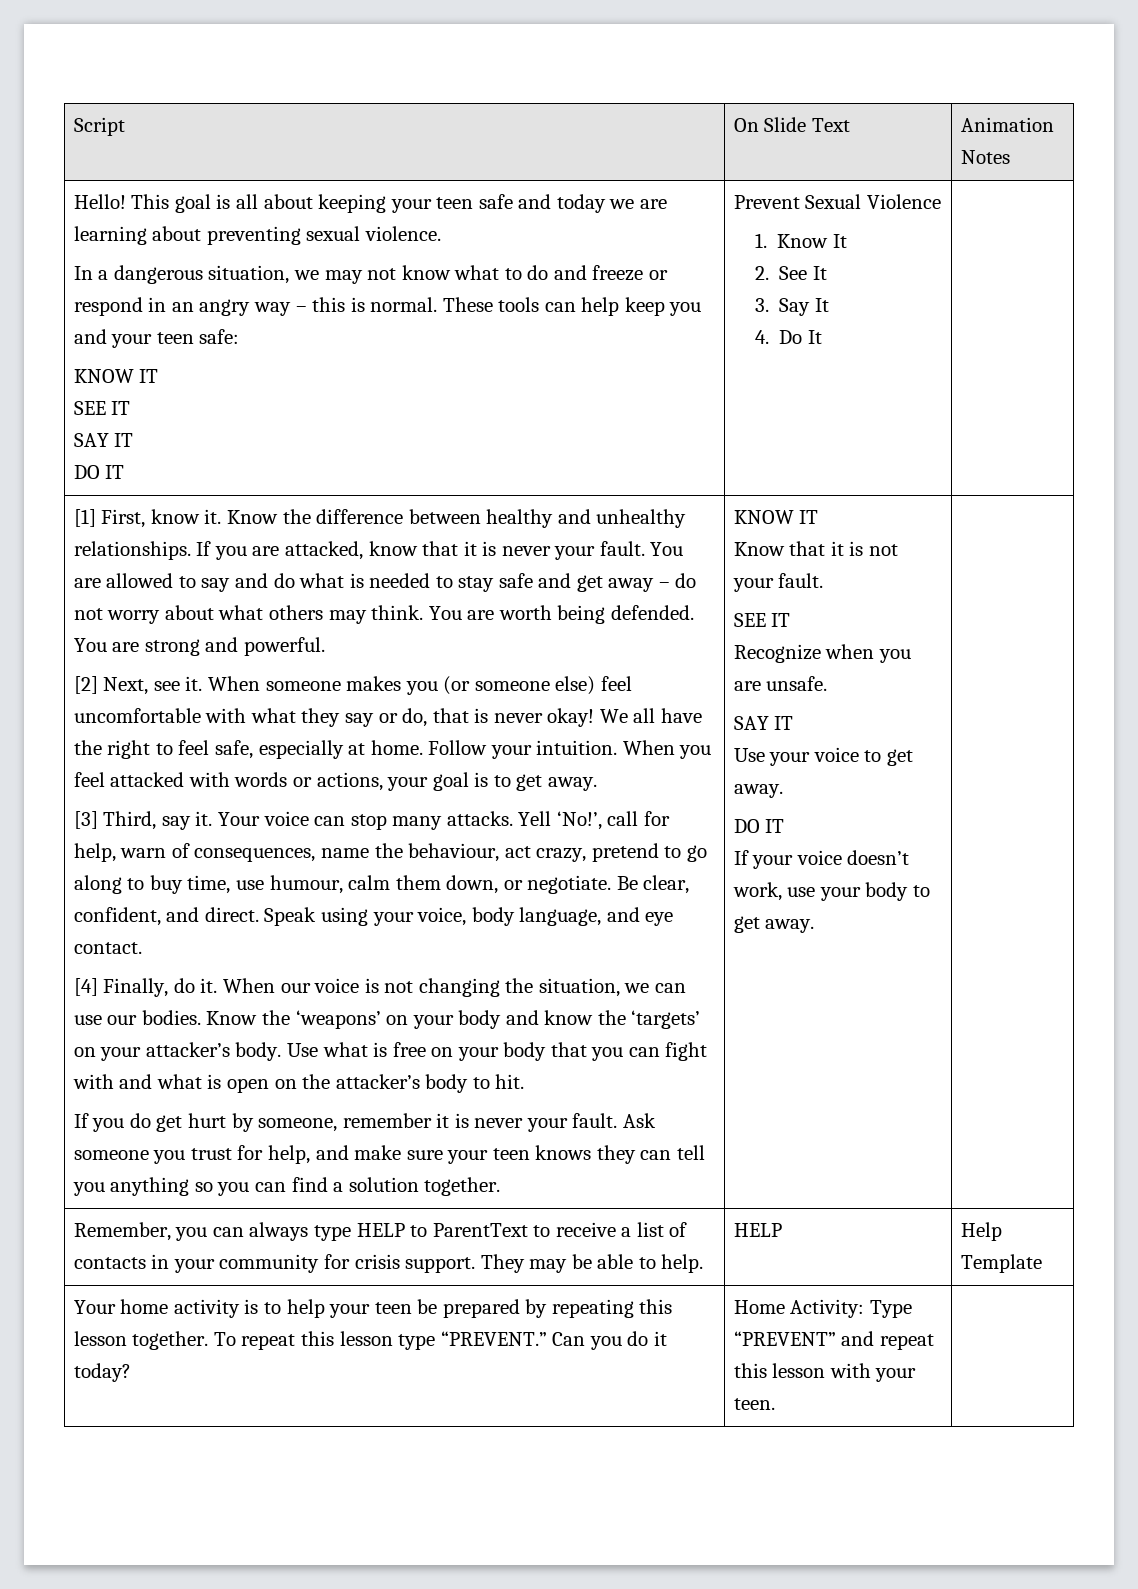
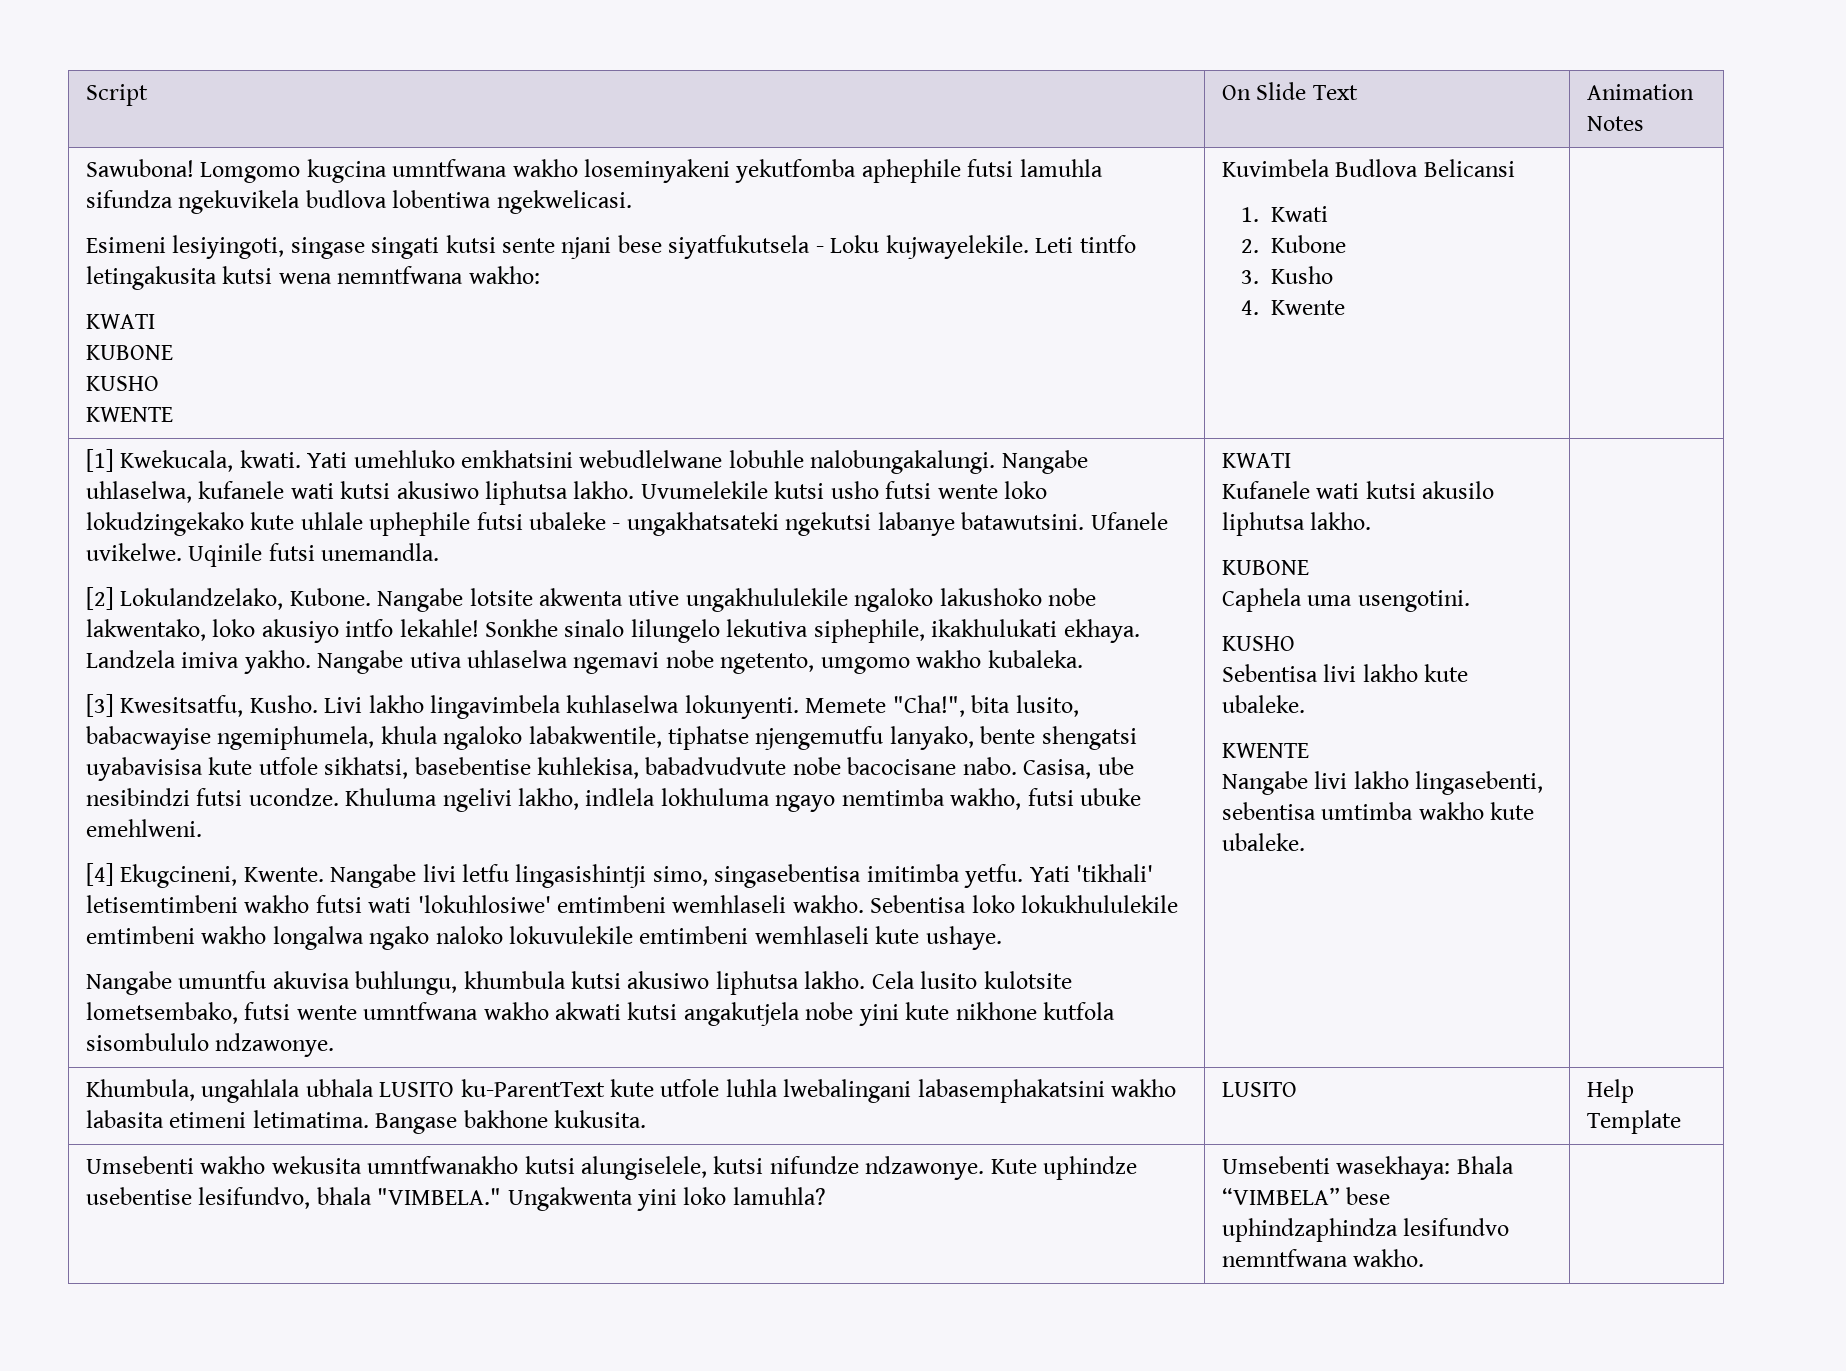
- Hello! This goal is all about keeping your teen safe and today we are learning about preventing sexual violence.
- In a dangerous situation, we may not know what to do and freeze or respond in an angry way – this is normal. These tools can help keep you and your teen safe:
- KNOW IT
- SEE IT
- SAY IT
- DO IT | Prevent Sexual Violence
+ Sawubona! Lomgomo kugcina umntfwana wakho loseminyakeni yekutfomba aphephile futsi lamuhla sifundza ngekuvikela budlova lobentiwa ngekwelicasi.
+ Esimeni lesiyingoti, singase singati kutsi sente njani bese siyatfukutsela - Loku kujwayelekile. Leti tintfo letingakusita kutsi wena nemntfwana wakho:
+ KWATI
+ KUBONE
+ KUSHO
+ KWENTE | Kuvimbela Budlova Belicansi
- 1. Know It
+ 1. Kwati
- 2. See It
+ 2. Kubone
- 3. Say It
+ 3. Kusho
- 4. Do It
+ 4. Kwente
- [1] First, know it. Know the difference between healthy and unhealthy relationships. If you are attacked, know that it is never your fault. You are allowed to say and do what is needed to stay safe and get away – do not worry about what others may think. You are worth being defended. You are strong and powerful.
- [2] Next, see it. When someone makes you (or someone else) feel uncomfortable with what they say or do, that is never okay! We all have the right to feel safe, especially at home. Follow your intuition. When you feel attacked with words or actions, your goal is to get away.
- [3] Third, say it. Your voice can stop many attacks. Yell ‘No!’, call for help, warn of consequences, name the behaviour, act crazy, pretend to go along to buy time, use humour, calm them down, or negotiate. Be clear, confident, and direct. Speak using your voice, body language, and eye contact.
- [4] Finally, do it. When our voice is not changing the situation, we can use our bodies. Know the ‘weapons’ on your body and know the ‘targets’ on your attacker’s body. Use what is free on your body that you can fight with and what is open on the attacker’s body to hit.
- If you do get hurt by someone, remember it is never your fault. Ask someone you trust for help, and make sure your teen knows they can tell you anything so you can find a solution together. | KNOW IT
- Know that it is not your fault.
- SEE IT
- Recognize when you are unsafe.
- SAY IT
- Use your voice to get away.
- DO IT
- If your voice doesn’t work, use your body to get away. |
- Remember, you can always type HELP to ParentText to receive a list of contacts in your community for crisis support. They may be able to help. | HELP | Help Template
- Your home activity is to help your teen be prepared by repeating this lesson together. To repeat this lesson type “PREVENT.” Can you do it today? | Home Activity: Type “PREVENT” and repeat this lesson with your teen. |
+ [1] Kwekucala, kwati. Yati umehluko emkhatsini webudlelwane lobuhle nalobungakalungi. Nangabe uhlaselwa, kufanele wati kutsi akusiwo liphutsa lakho. Uvumelekile kutsi usho futsi wente loko lokudzingekako kute uhlale uphephile futsi ubaleke - ungakhatsateki ngekutsi labanye batawutsini. Ufanele uvikelwe. Uqinile futsi unemandla.
+ [2] Lokulandzelako, Kubone. Nangabe lotsite akwenta utive ungakhululekile ngaloko lakushoko nobe lakwentako, loko akusiyo intfo lekahle! Sonkhe sinalo lilungelo lekutiva siphephile, ikakhulukati ekhaya. Landzela imiva yakho. Nangabe utiva uhlaselwa ngemavi nobe ngetento, umgomo wakho kubaleka.
+ [3] Kwesitsatfu, Kusho. Livi lakho lingavimbela kuhlaselwa lokunyenti. Memete "Cha!", bita lusito, babacwayise ngemiphumela, khula ngaloko labakwentile, tiphatse njengemutfu lanyako, bente shengatsi uyabavisisa kute utfole sikhatsi, basebentise kuhlekisa, babadvudvute nobe bacocisane nabo. Casisa, ube nesibindzi futsi ucondze. Khuluma ngelivi lakho, indlela lokhuluma ngayo nemtimba wakho, futsi ubuke emehlweni.
+ [4] Ekugcineni, Kwente. Nangabe livi letfu lingasishintji simo, singasebentisa imitimba yetfu. Yati 'tikhali' letisemtimbeni wakho futsi wati 'lokuhlosiwe' emtimbeni wemhlaseli wakho. Sebentisa loko lokukhululekile emtimbeni wakho longalwa ngako naloko lokuvulekile emtimbeni wemhlaseli kute ushaye.
+ Nangabe umuntfu akuvisa buhlungu, khumbula kutsi akusiwo liphutsa lakho. Cela lusito kulotsite lometsembako, futsi wente umntfwana wakho akwati kutsi angakutjela nobe yini kute nikhone kutfola sisombululo ndzawonye. | KWATI
+ Kufanele wati kutsi akusilo liphutsa lakho.
+ KUBONE
+ Caphela uma usengotini.
+ KUSHO
+ Sebentisa livi lakho kute ubaleke.
+ KWENTE
+ Nangabe livi lakho lingasebenti, sebentisa umtimba wakho kute ubaleke. |
+ Khumbula, ungahlala ubhala LUSITO ku-ParentText kute utfole luhla lwebalingani labasemphakatsini wakho labasita etimeni letimatima. Bangase bakhone kukusita. | LUSITO | Help Template
+ Umsebenti wakho wekusita umntfwanakho kutsi alungiselele, kutsi nifundze ndzawonye. Kute uphindze usebentise lesifundvo, bhala "VIMBELA." Ungakwenta yini loko lamuhla? | Umsebenti wasekhaya: Bhala “VIMBELA” bese uphindzaphindza lesifundvo nemntfwana wakho. |

